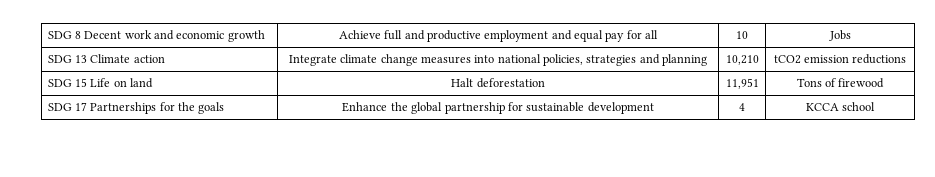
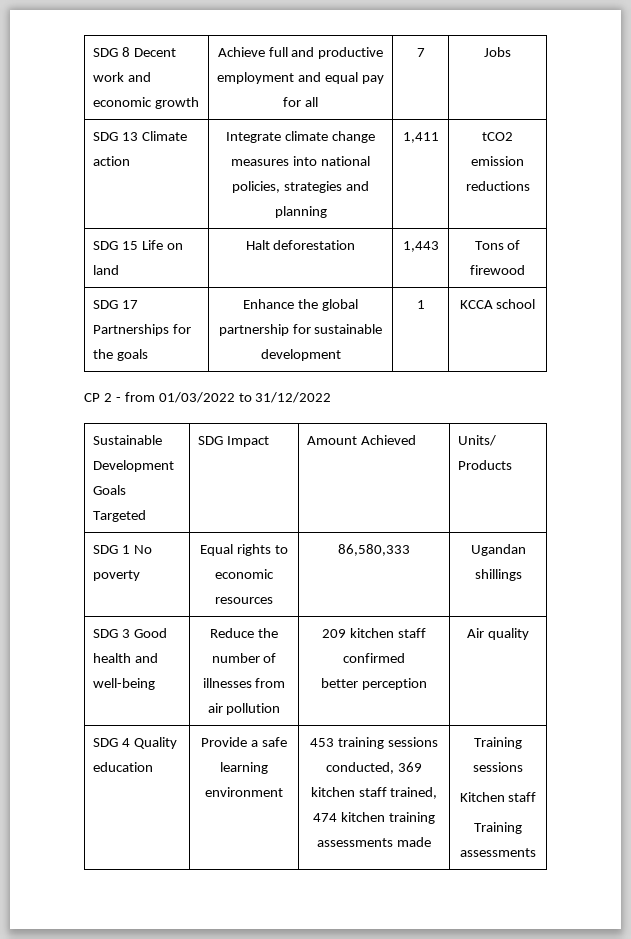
- SDG 8 Decent work and economic growth | Achieve full and productive employment and equal pay for all | 10 | Jobs
+ SDG 8 Decent work and economic growth | Achieve full and productive employment and equal pay for all | 7 | Jobs
- SDG 13 Climate action | Integrate climate change measures into national policies, strategies and planning | 10,210 | tCO2 emission reductions
+ SDG 13 Climate action | Integrate climate change measures into national policies, strategies and planning | 1,411 | tCO2 emission reductions
- SDG 15 Life on land | Halt deforestation | 11,951 | Tons of firewood
+ SDG 15 Life on land | Halt deforestation | 1,443 | Tons of firewood
- SDG 17 Partnerships for the goals | Enhance the global partnership for sustainable development | 4 | KCCA school
+ SDG 17 Partnerships for the goals | Enhance the global partnership for sustainable development | 1 | KCCA school
+ CP 2 - from 01/03/2022 to 31/12/2022
+ Sustainable Development Goals Targeted | SDG Impact | Amount Achieved | Units/ Products
+ SDG 1 No poverty | Equal rights to economic resources | 86,580,333 | Ugandan shillings
+ SDG 3 Good health and well-being | Reduce the number of illnesses from air pollution | 209 kitchen staff confirmed
+ better perception | Air quality
+ SDG 4 Quality education | Provide a safe learning environment | 453 training sessions conducted, 369 kitchen staff trained, 474 kitchen training assessments made | Training sessions
+ Kitchen staff
+ Training assessments

